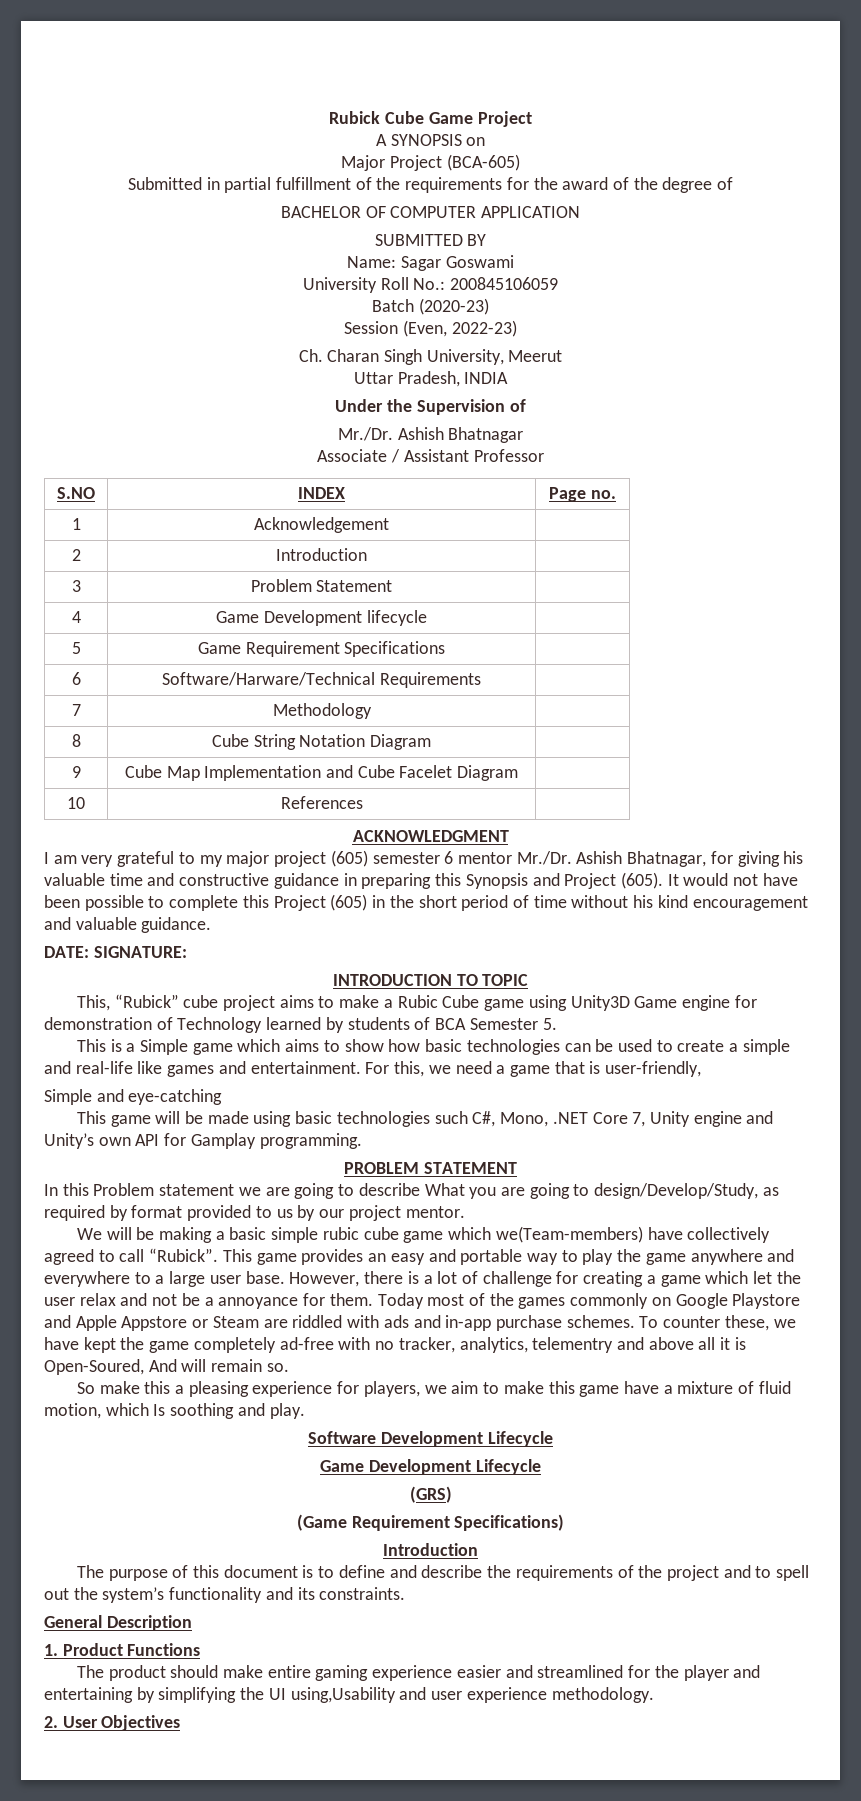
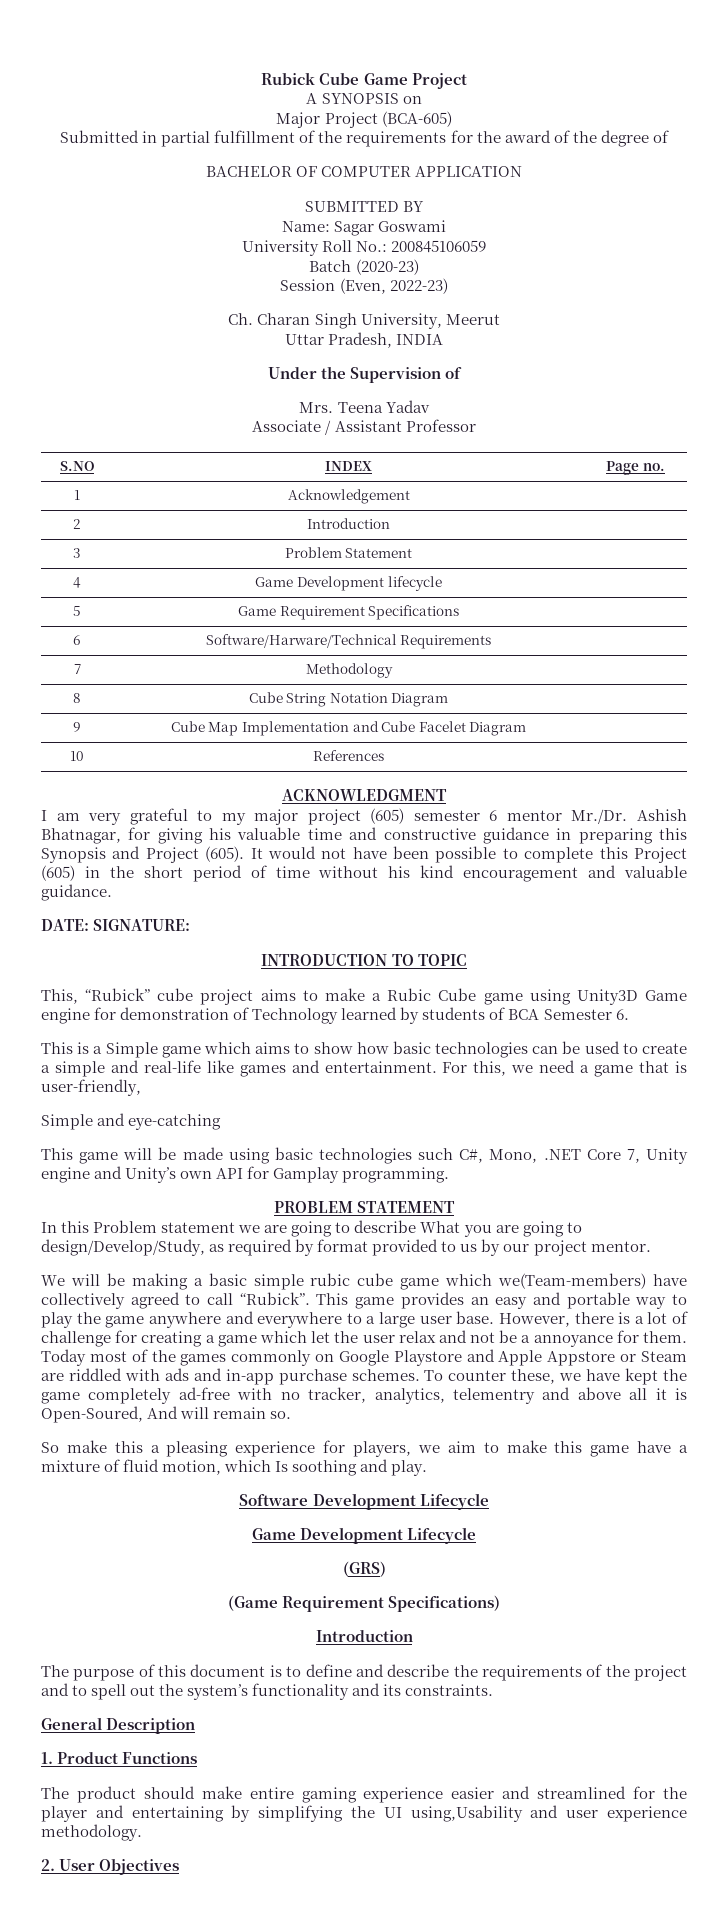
- Mr./Dr. Ashish Bhatnagar
+ Mrs. Teena Yadav
- This, “Rubick” cube project aims to make a Rubic Cube game using Unity3D Game engine for demonstration of Technology learned by students of BCA Semester 5.
+ This, “Rubick” cube project aims to make a Rubic Cube game using Unity3D Game engine for demonstration of Technology learned by students of BCA Semester 6.

